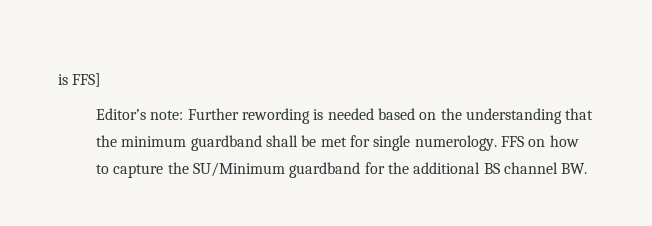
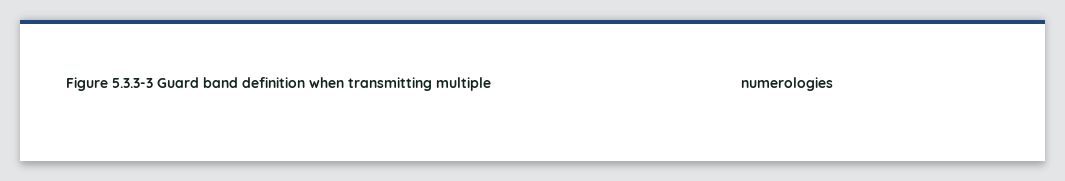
- is FFS]
- Editor’s note: Further rewording is needed based on the understanding that the minimum guardband shall be met for single numerology. FFS on how to capture the SU/Minimum guardband for the additional BS channel BW.
+ Figure 5.3.3-3 Guard band definition when transmitting multiple numerologies

